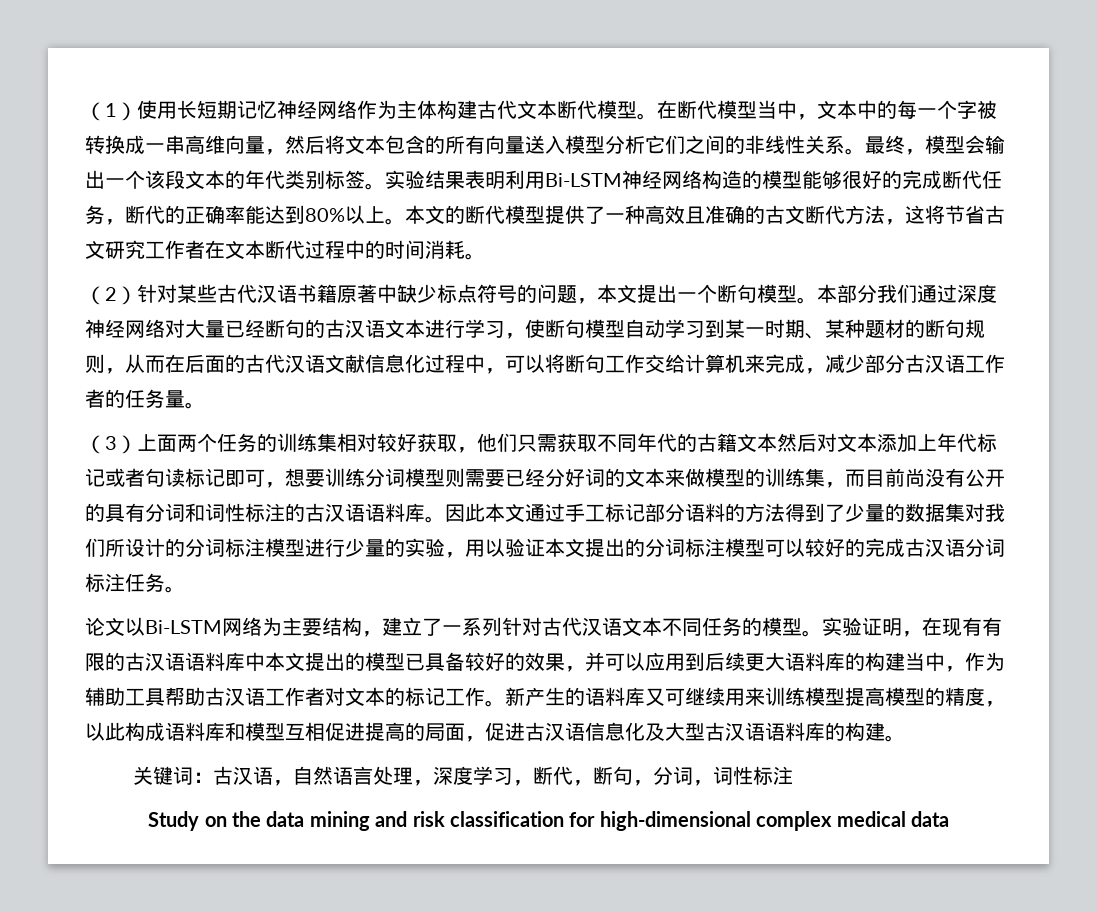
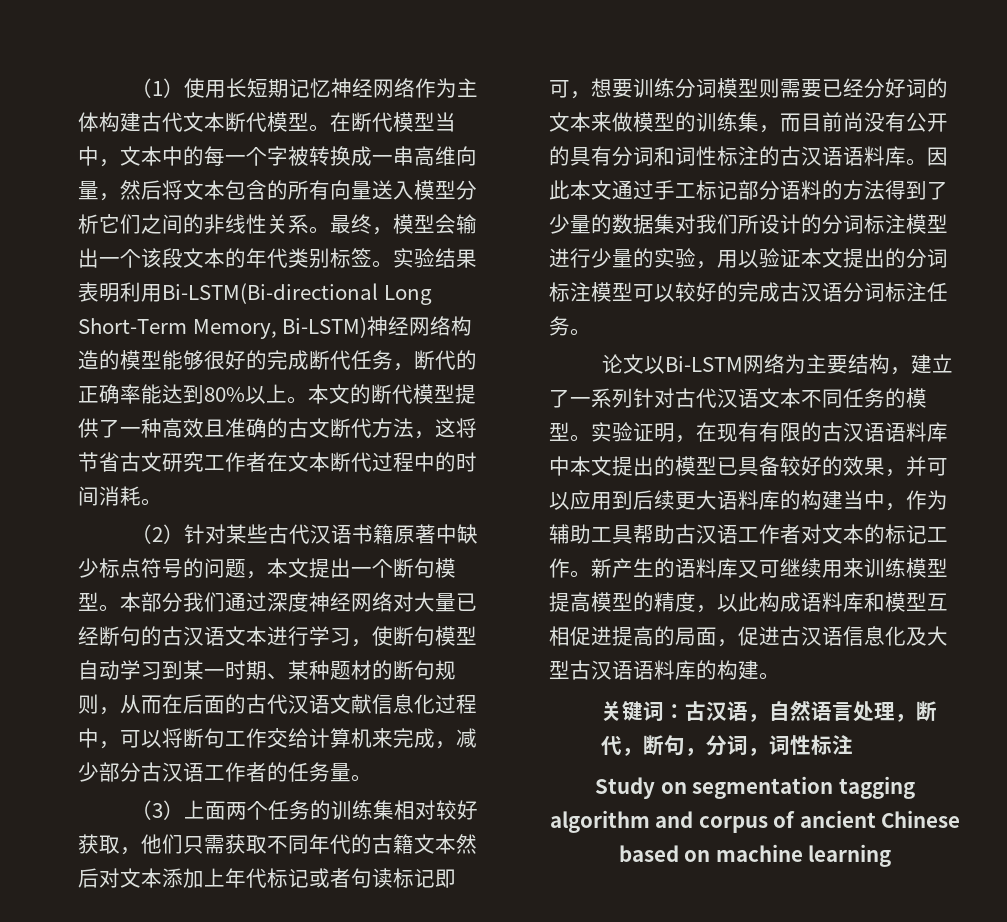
- 实验结果表明利用Bi-LSTM神经网络构造的模型能够很好的完成断代任务，断代的正确率能达到80%以上。
+ 实验结果表明利用Bi-LSTM(Bi-directional Long Short-Term Memory, Bi-LSTM)神经网络构造的模型能够很好的完成断代任务，断代的正确率能达到80%以上。
- 关键词：古汉语，自然语言处理，深度学习，断代，断句，分词，词性标注
+ 关键词：古汉语，自然语言处理，断代，断句，分词，词性标注
- Study on the data mining and risk classification for high-dimensional complex medical data
+ Study on segmentation tagging algorithm and corpus of ancient Chinese based on machine learning

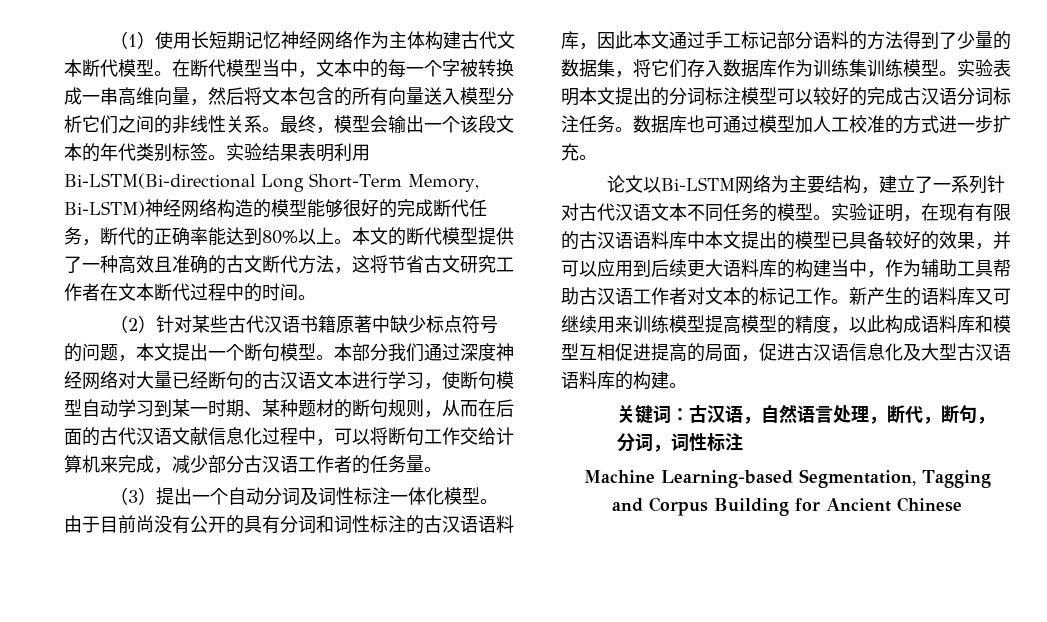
- 本文的断代模型提供了一种高效且准确的古文断代方法，这将节省古文研究工作者在文本断代过程中的时间消耗。
+ 本文的断代模型提供了一种高效且准确的古文断代方法，这将节省古文研究工作者在文本断代过程中的时间。
- （3）上面两个任务的训练集相对较好获取，他们只需获取不同年代的古籍文本然后对文本添加上年代标记或者句读标记即可，想要训练分词模型则需要已经分好词的文本来做模型的训练集，而目前尚没有公开的具有分词和词性标注的古汉语语料库。因此本文通过手工标记部分语料的方法得到了少量的数据集对我们所设计的分词标注模型进行少量的实验，用以验证本文提出的分词标注模型可以较好的完成古汉语分词标注任务。
+ （3）提出一个自动分词及词性标注一体化模型。由于目前尚没有公开的具有分词和词性标注的古汉语语料库，因此本文通过手工标记部分语料的方法得到了少量的数据集，将它们存入数据库作为训练集训练模型。实验表明本文提出的分词标注模型可以较好的完成古汉语分词标注任务。数据库也可通过模型加人工校准的方式进一步扩充。
- Study on segmentation tagging algorithm and corpus of ancient Chinese based on machine learning
+ Machine Learning-based Segmentation, Tagging
+ and Corpus Building for Ancient Chinese

